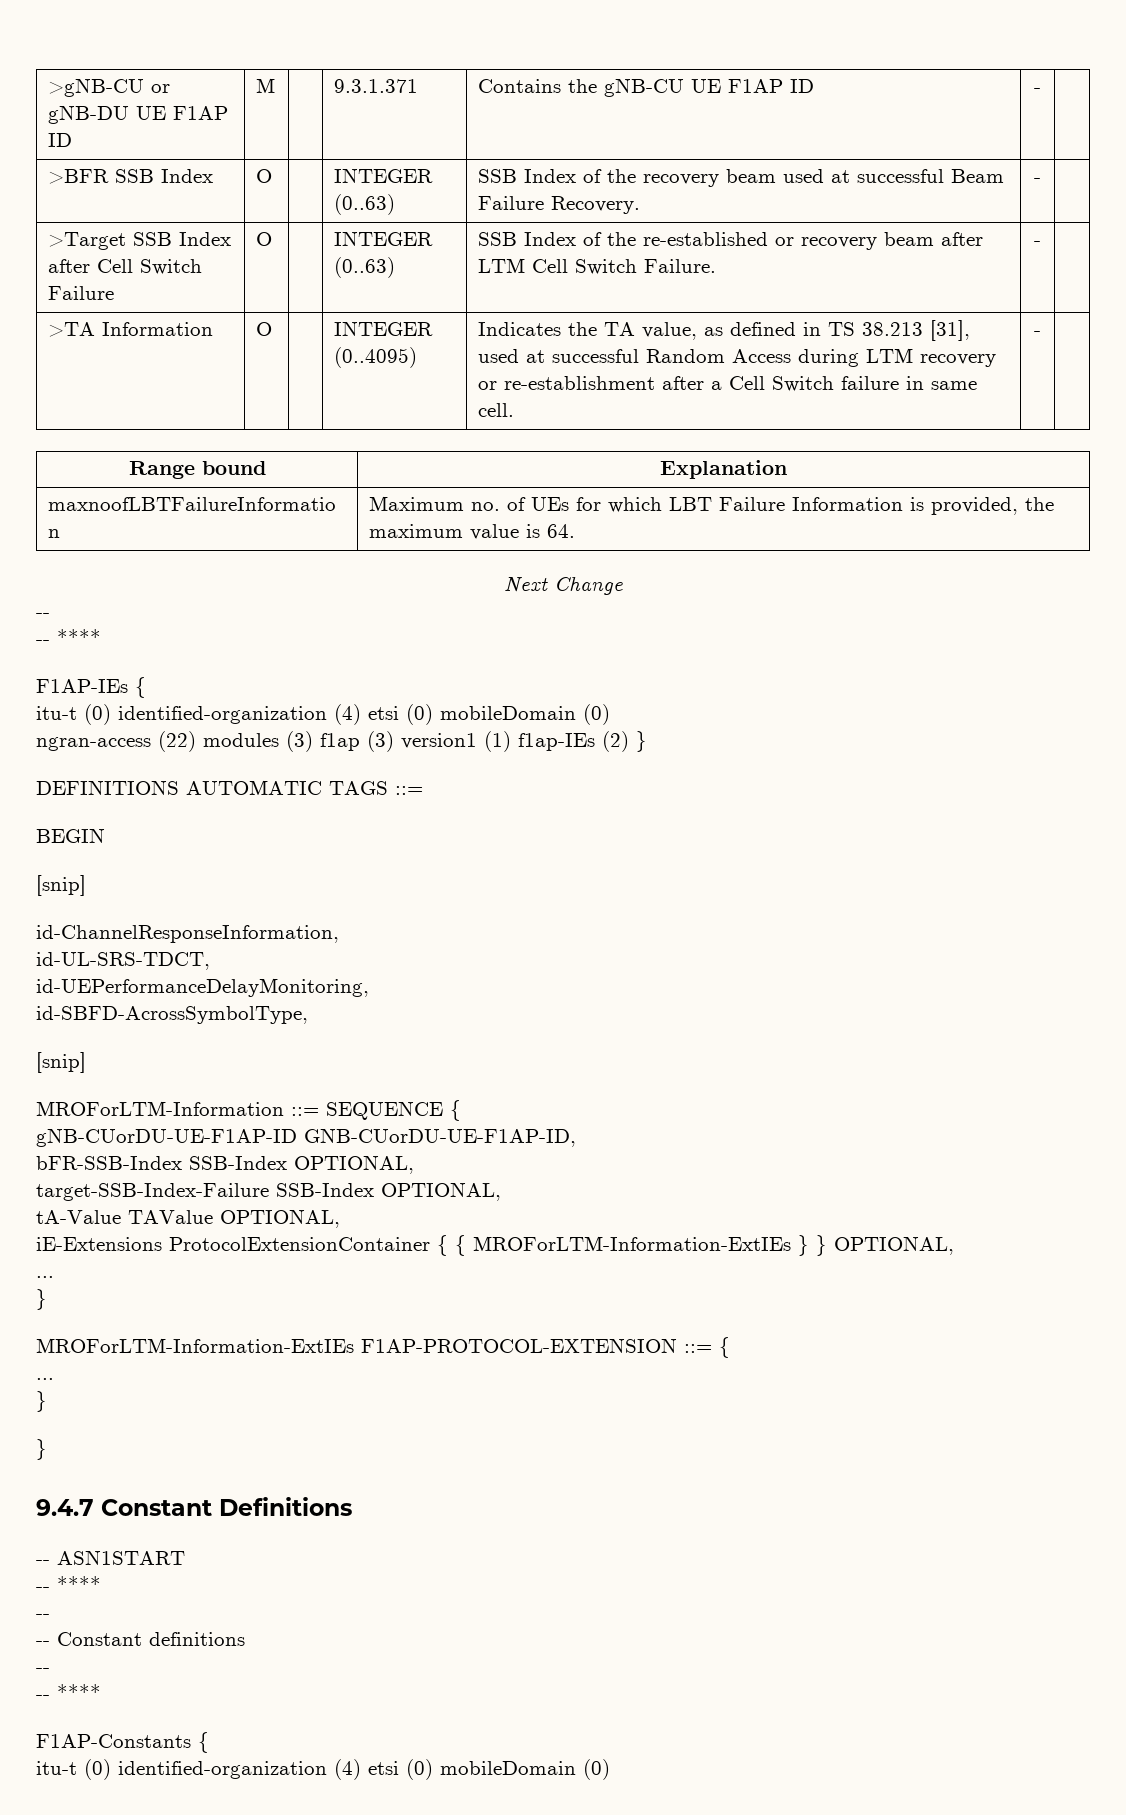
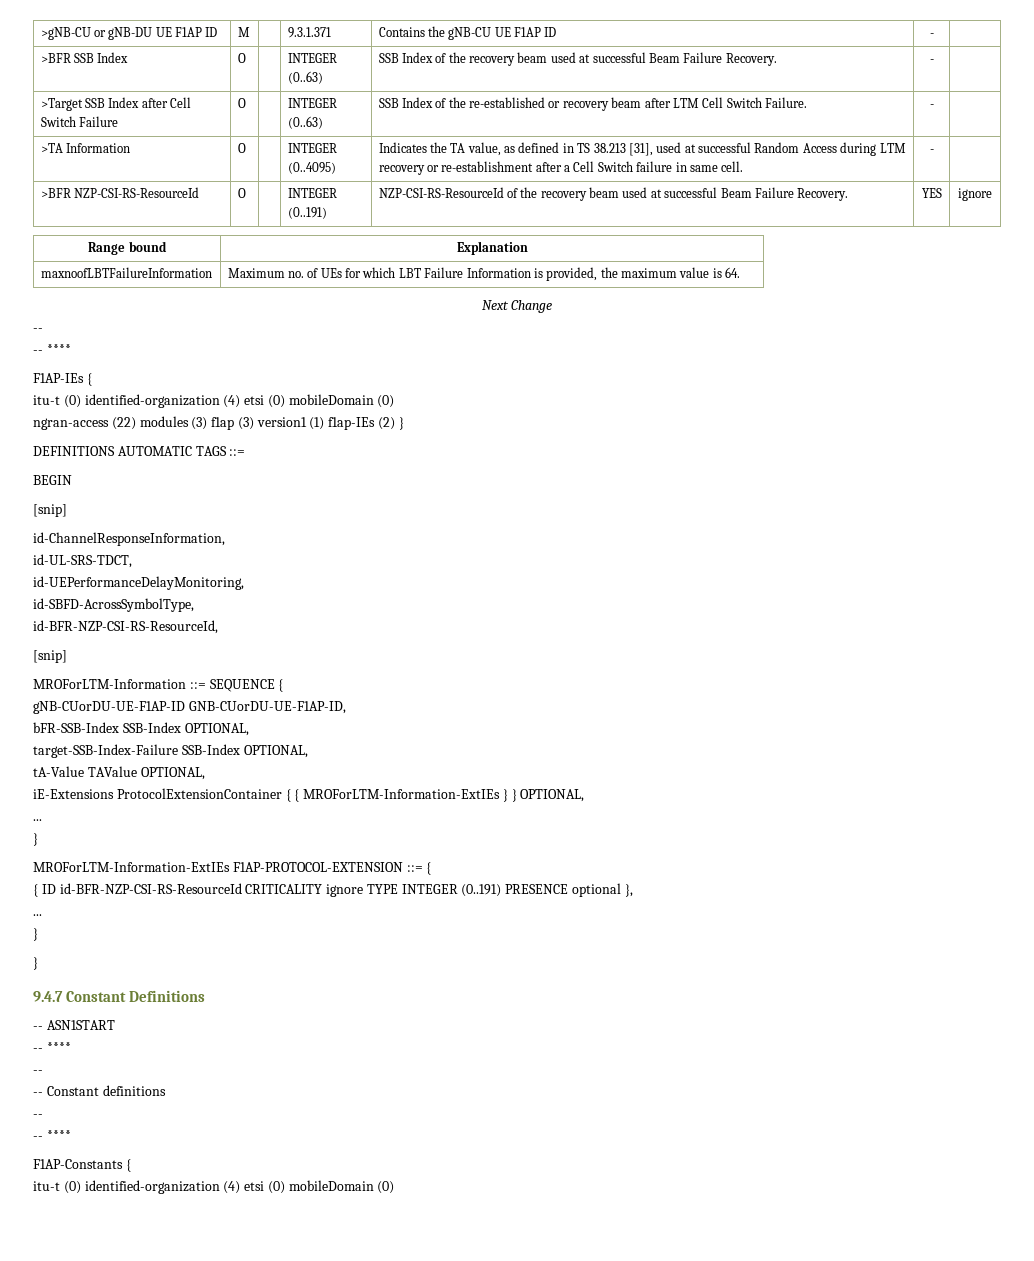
+ >BFR NZP-CSI-RS-ResourceId | O | | INTEGER (0..191) | NZP-CSI-RS-ResourceId of the recovery beam used at successful Beam Failure Recovery. | YES | ignore
+ id-BFR-NZP-CSI-RS-ResourceId,
+ { ID id-BFR-NZP-CSI-RS-ResourceId CRITICALITY ignore TYPE INTEGER (0..191) PRESENCE optional },

